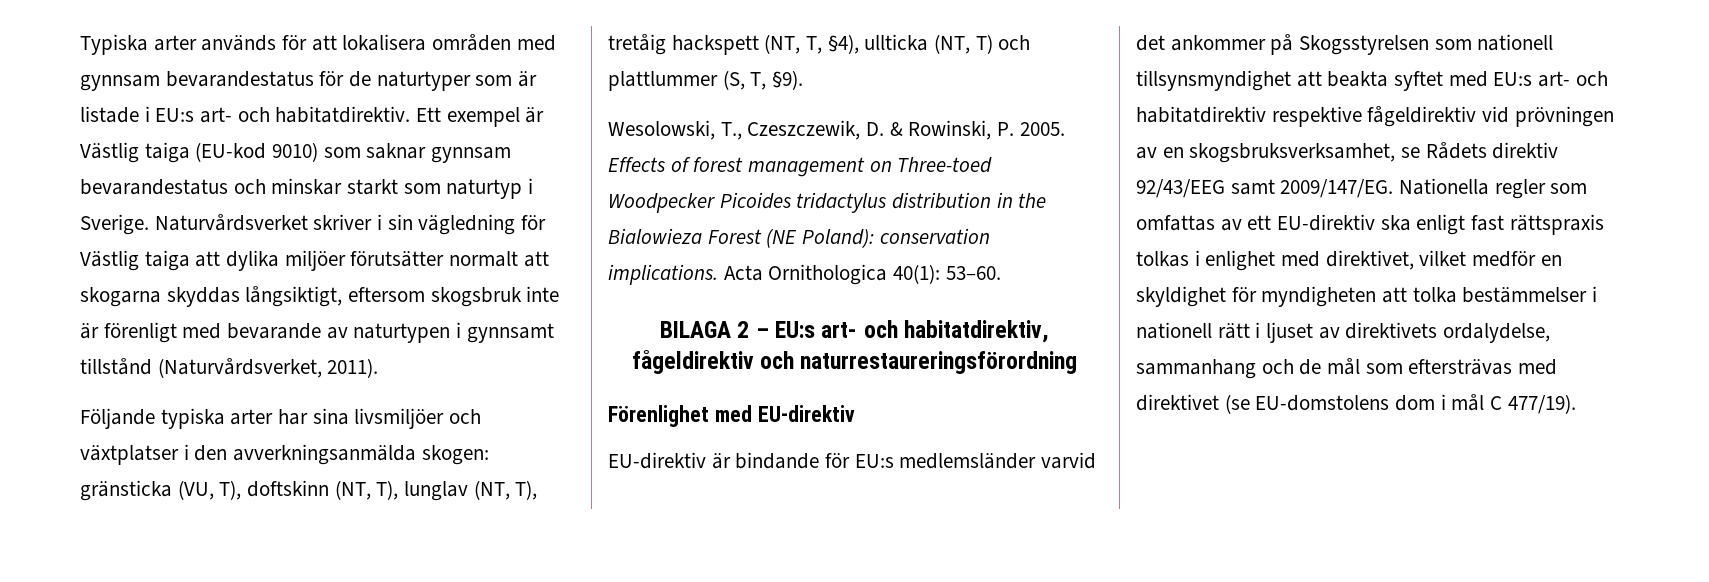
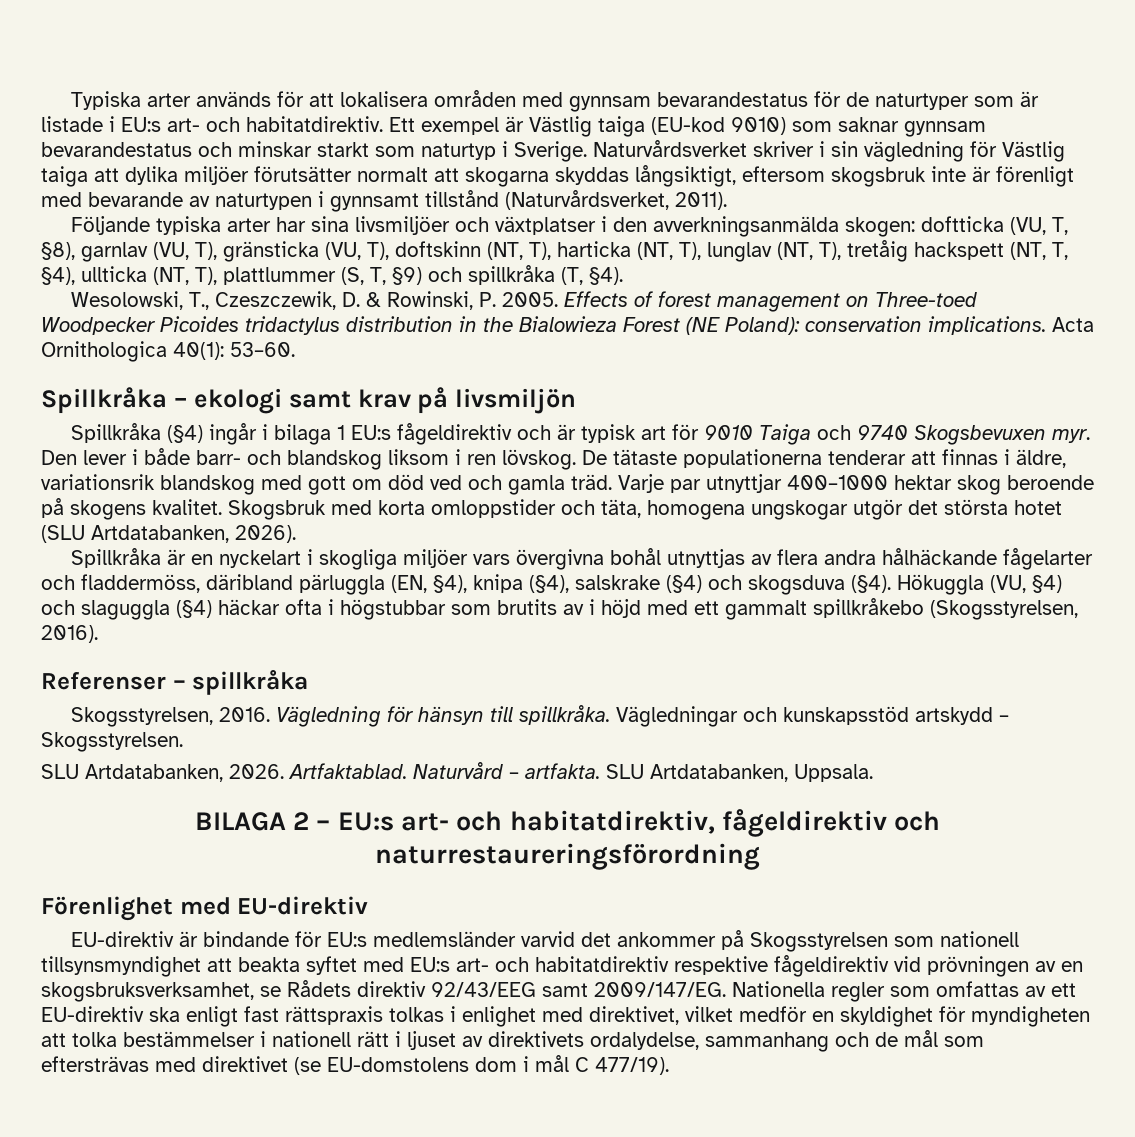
- Följande typiska arter har sina livsmiljöer och växtplatser i den avverkningsanmälda skogen: gränsticka (VU, T), doftskinn (NT, T), lunglav (NT, T), tretåig hackspett (NT, T, §4), ullticka (NT, T) och plattlummer (S, T, §9).
+ Följande typiska arter har sina livsmiljöer och växtplatser i den avverkningsanmälda skogen: doftticka (VU, T, §8), garnlav (VU, T), gränsticka (VU, T), doftskinn (NT, T), harticka (NT, T), lunglav (NT, T), tretåig hackspett (NT, T, §4), ullticka (NT, T), plattlummer (S, T, §9) och spillkråka (T, §4).
+ Spillkråka – ekologi samt krav på livsmiljön
+ Spillkråka (§4) ingår i bilaga 1 EU:s fågeldirektiv och är typisk art för 9010 Taiga och 9740 Skogsbevuxen myr. Den lever i både barr- och blandskog liksom i ren lövskog. De tätaste populationerna tenderar att finnas i äldre, variationsrik blandskog med gott om död ved och gamla träd. Varje par utnyttjar 400–1000 hektar skog beroende på skogens kvalitet. Skogsbruk med korta omloppstider och täta, homogena ungskogar utgör det största hotet (SLU Artdatabanken, 2026).
+ Spillkråka är en nyckelart i skogliga miljöer vars övergivna bohål utnyttjas av flera andra hålhäckande fågelarter och fladdermöss, däribland pärluggla (EN, §4), knipa (§4), salskrake (§4) och skogsduva (§4). Hökuggla (VU, §4) och slaguggla (§4) häckar ofta i högstubbar som brutits av i höjd med ett gammalt spillkråkebo (Skogsstyrelsen, 2016).
+ Referenser – spillkråka
+ Skogsstyrelsen, 2016. Vägledning för hänsyn till spillkråka. Vägledningar och kunskapsstöd artskydd – Skogsstyrelsen.
+ SLU Artdatabanken, 2026. Artfaktablad. Naturvård – artfakta. SLU Artdatabanken, Uppsala.

